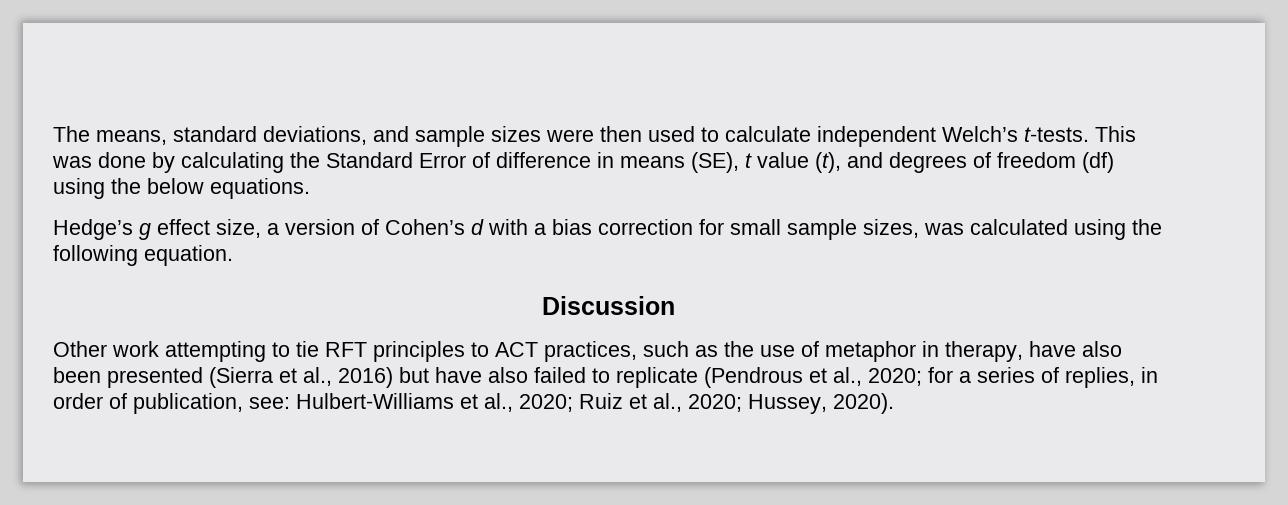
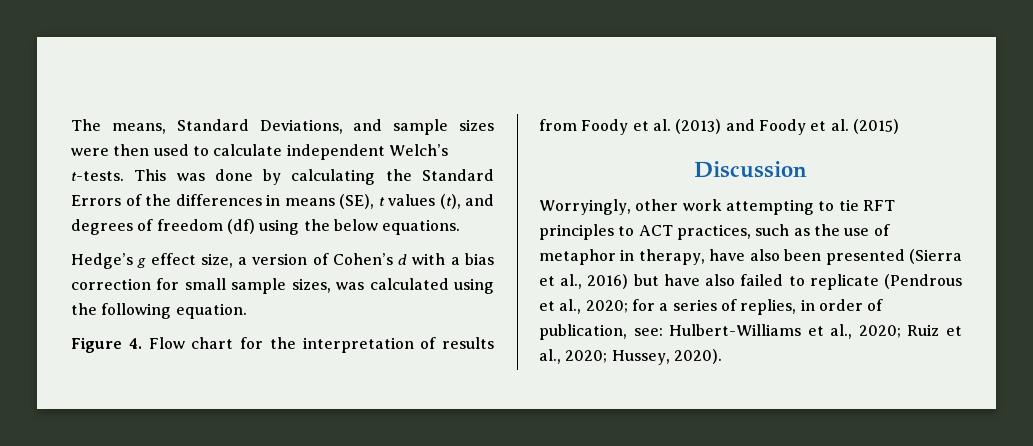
- The means, standard deviations, and sample sizes were then used to calculate independent Welch’s t-tests.
+ The means, Standard Deviations, and sample sizes were then used to calculate independent Welch’s t-tests.
- This was done by calculating the Standard Error of difference in means (SE), t value (t), and degrees of freedom (df) using the below equations.
+ This was done by calculating the Standard Errors of the differences in means (SE), t values (t), and degrees of freedom (df) using the below equations.
+ Figure 4. Flow chart for the interpretation of results from Foody et al. (2013) and Foody et al. (2015)
- Other work attempting to tie RFT principles to ACT practices, such as the use of metaphor in therapy, have also been presented (Sierra et al., 2016) but have also failed to replicate (Pendrous et al., 2020; for a series of replies, in order of publication, see: Hulbert-Williams et al., 2020; Ruiz et al., 2020; Hussey, 2020).
+ Worryingly, other work attempting to tie RFT principles to ACT practices, such as the use of metaphor in therapy, have also been presented (Sierra et al., 2016) but have also failed to replicate (Pendrous et al., 2020; for a series of replies, in order of publication, see: Hulbert-Williams et al., 2020; Ruiz et al., 2020; Hussey, 2020).

